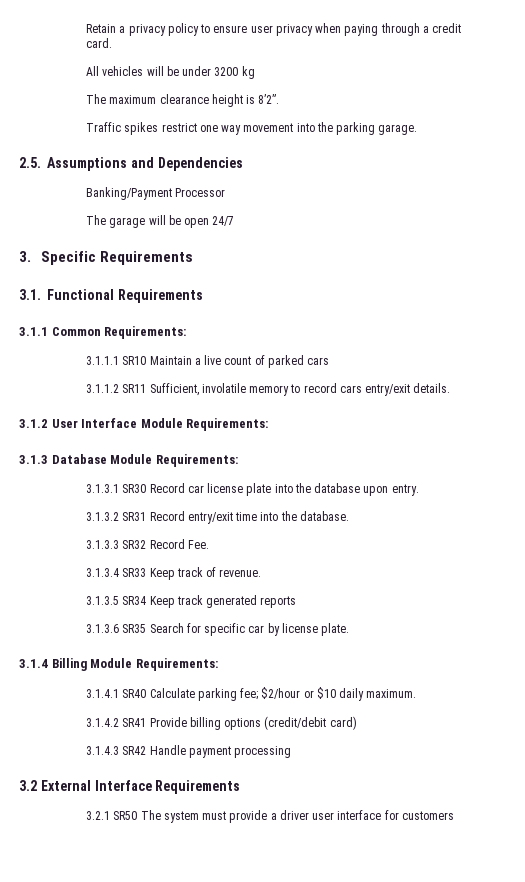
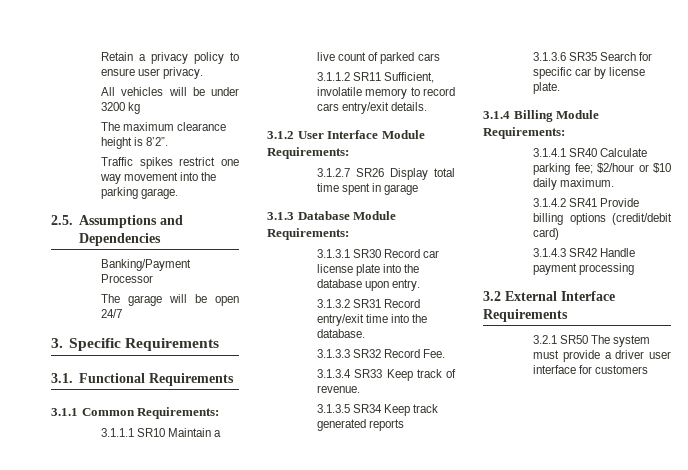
- Retain a privacy policy to ensure user privacy when paying through a credit card.
+ Retain a privacy policy to ensure user privacy.
+ 3.1.2.7 SR26 Display total time spent in garage

